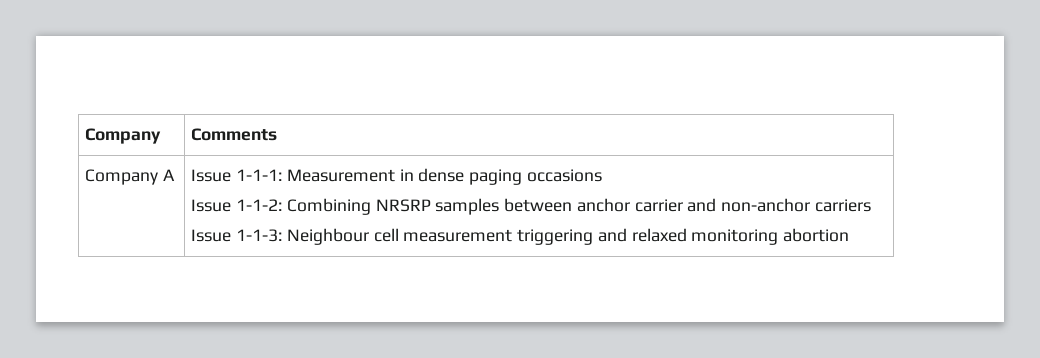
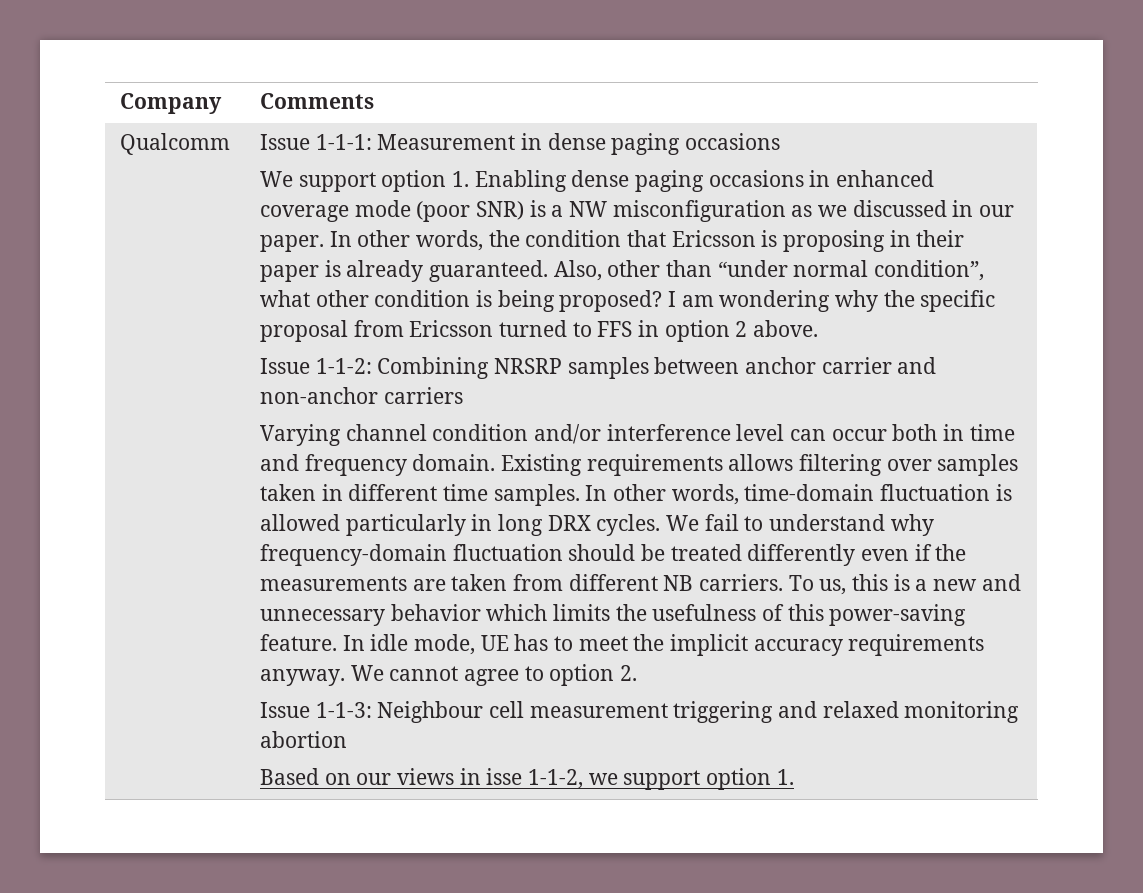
- Company A
+ Qualcomm
+ We support option 1. Enabling dense paging occasions in enhanced coverage mode (poor SNR) is a NW misconfiguration as we discussed in our paper. In other words, the condition that Ericsson is proposing in their paper is already guaranteed. Also, other than “under normal condition”, what other condition is being proposed? I am wondering why the specific proposal from Ericsson turned to FFS in option 2 above.
+ Varying channel condition and/or interference level can occur both in time and frequency domain. Existing requirements allows filtering over samples taken in different time samples. In other words, time-domain fluctuation is allowed particularly in long DRX cycles. We fail to understand why frequency-domain fluctuation should be treated differently even if the measurements are taken from different NB carriers. To us, this is a new and unnecessary behavior which limits the usefulness of this power-saving feature. In idle mode, UE has to meet the implicit accuracy requirements anyway. We cannot agree to option 2.
+ Based on our views in isse 1-1-2, we support option 1.

